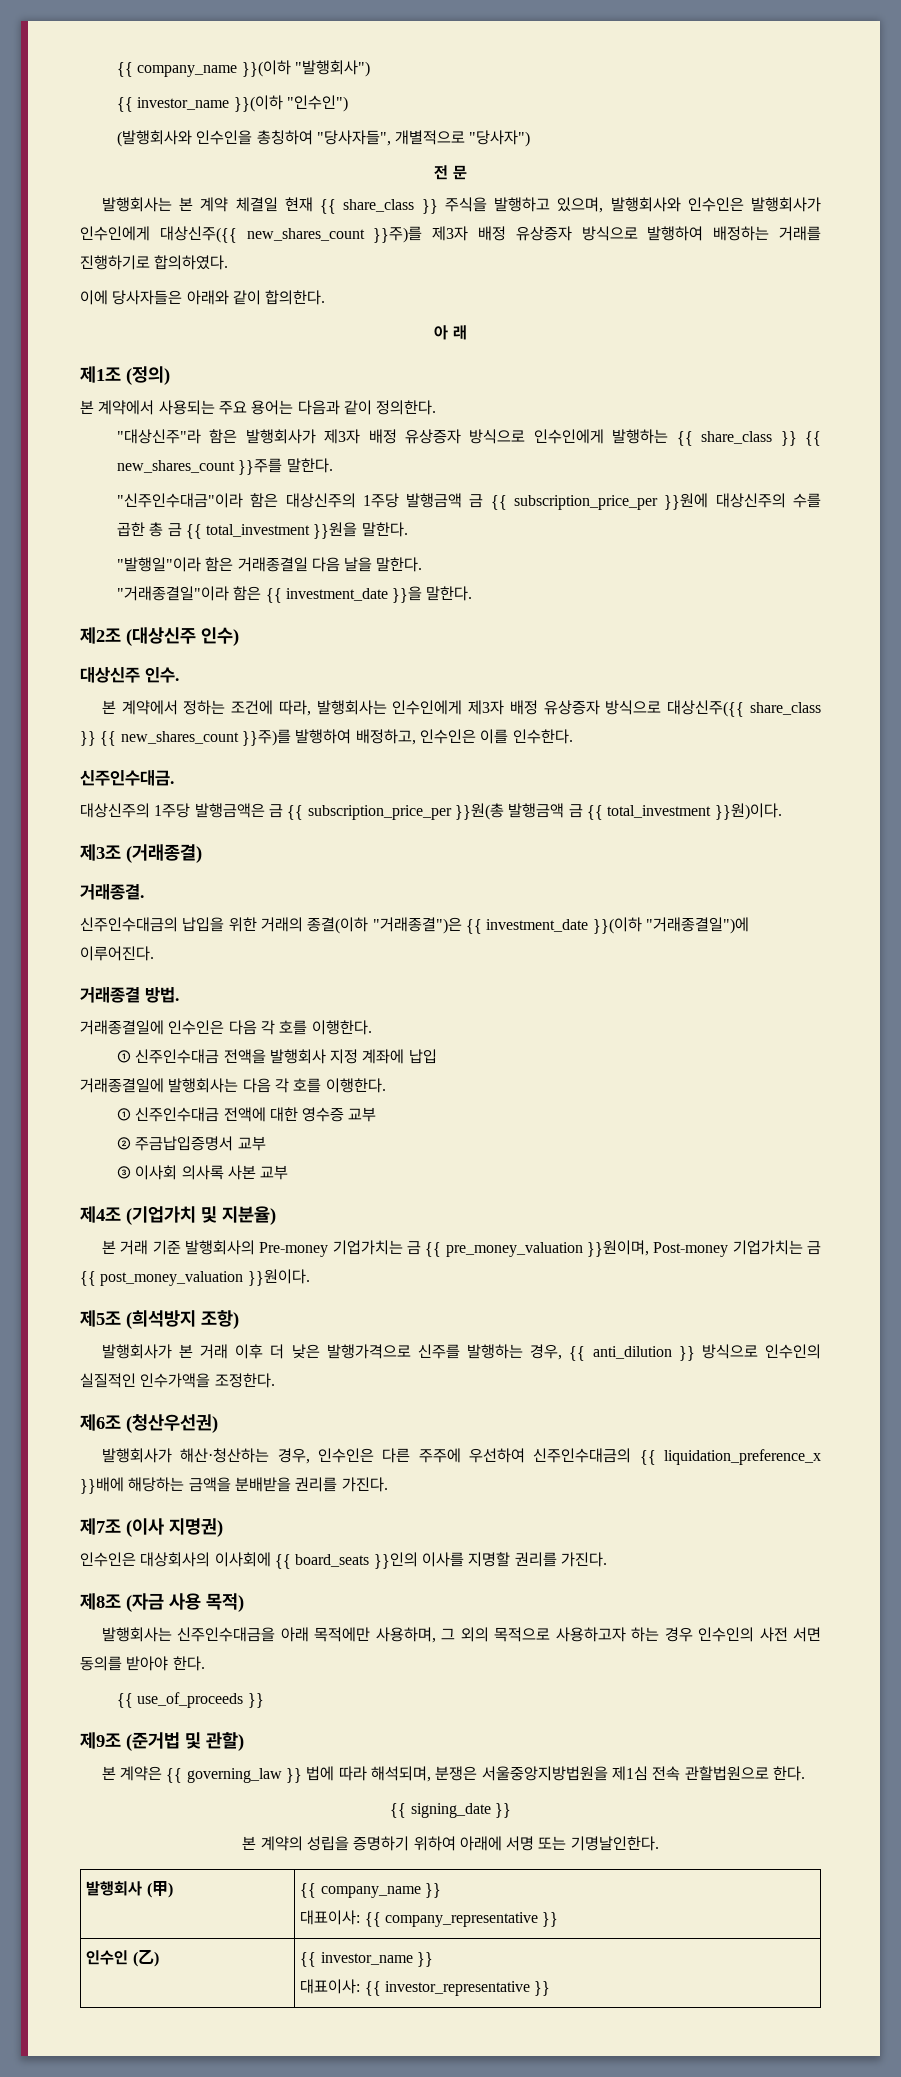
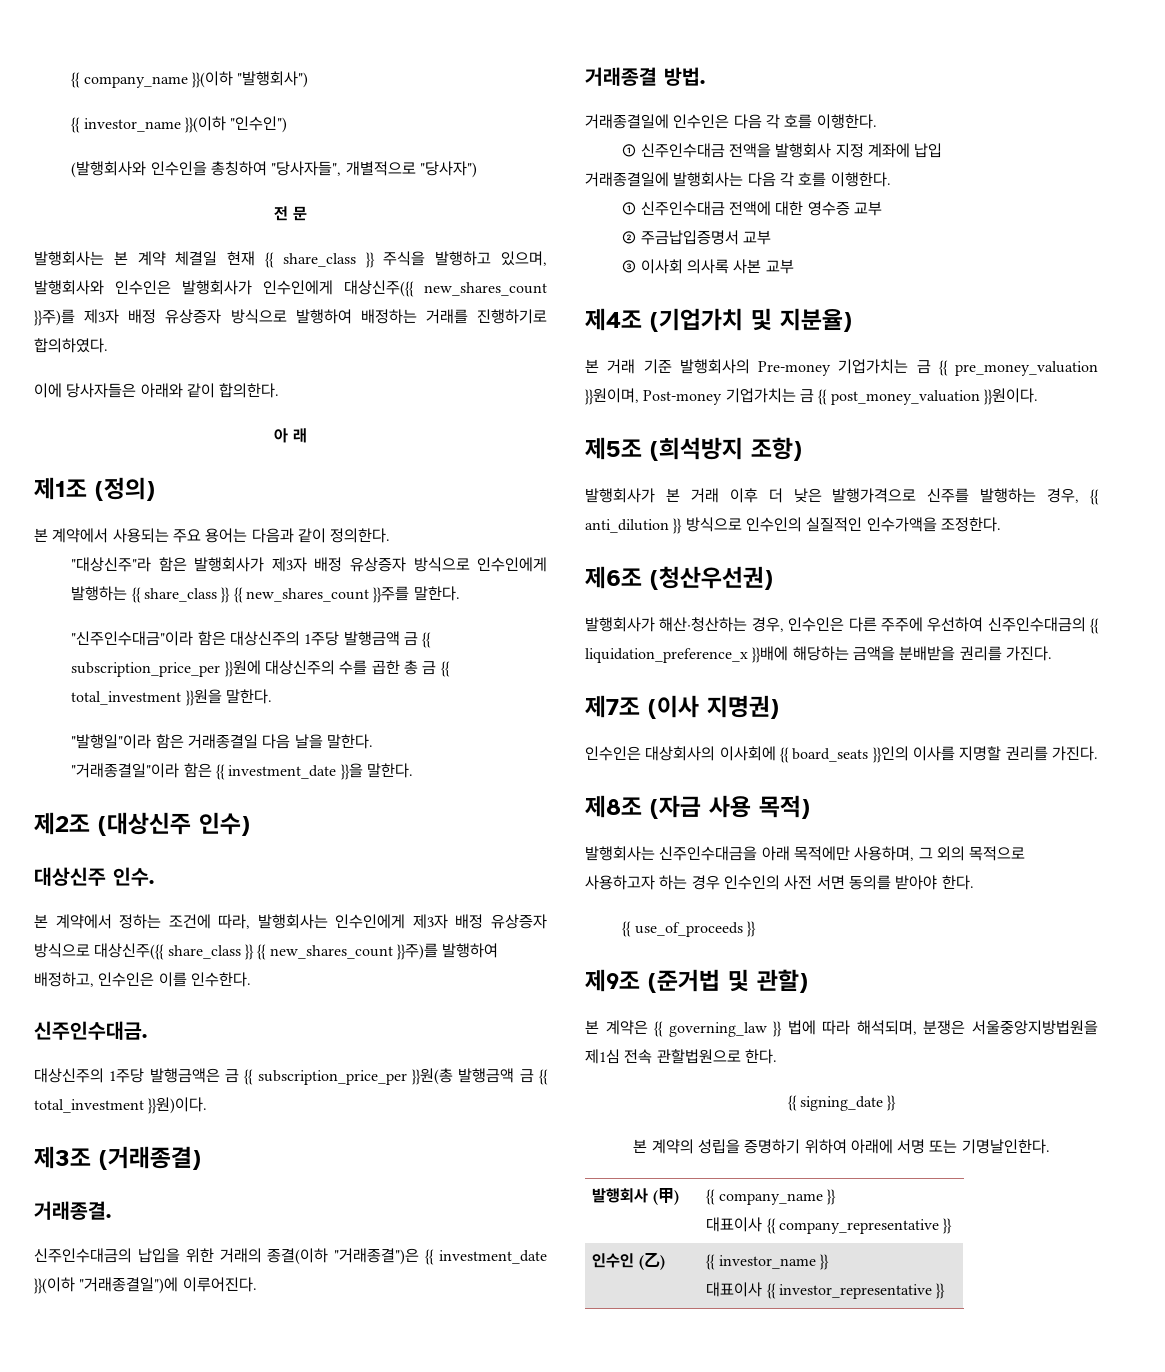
  발행회사 (甲) | {{ company_name }}
- 대표이사: {{ company_representative }}
+ 대표이사 {{ company_representative }}
  인수인 (乙) | {{ investor_name }}
- 대표이사: {{ investor_representative }}
+ 대표이사 {{ investor_representative }}

